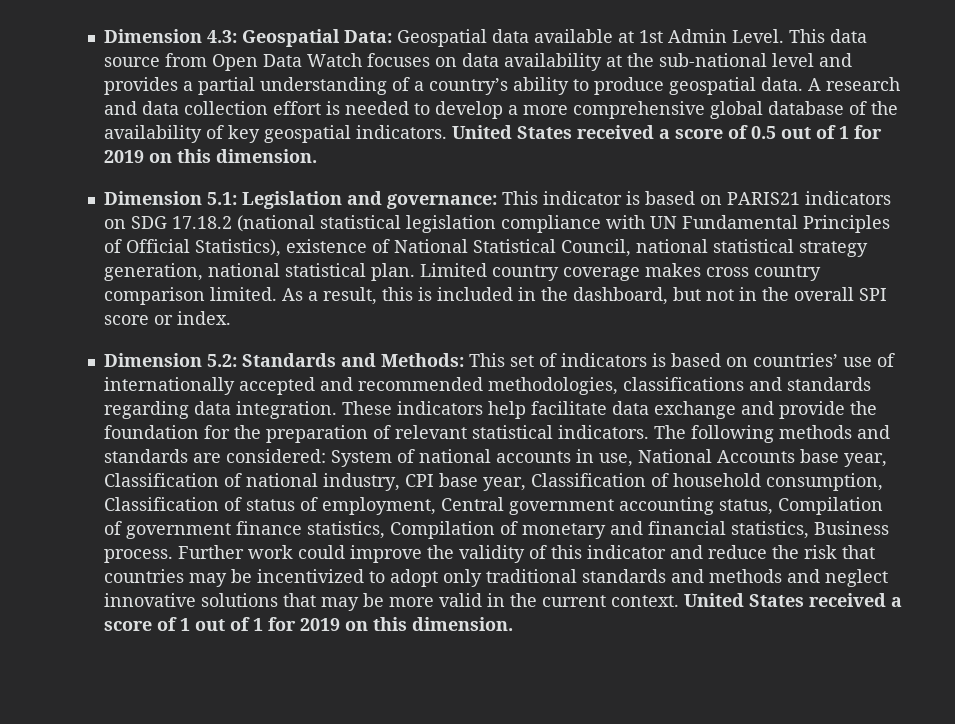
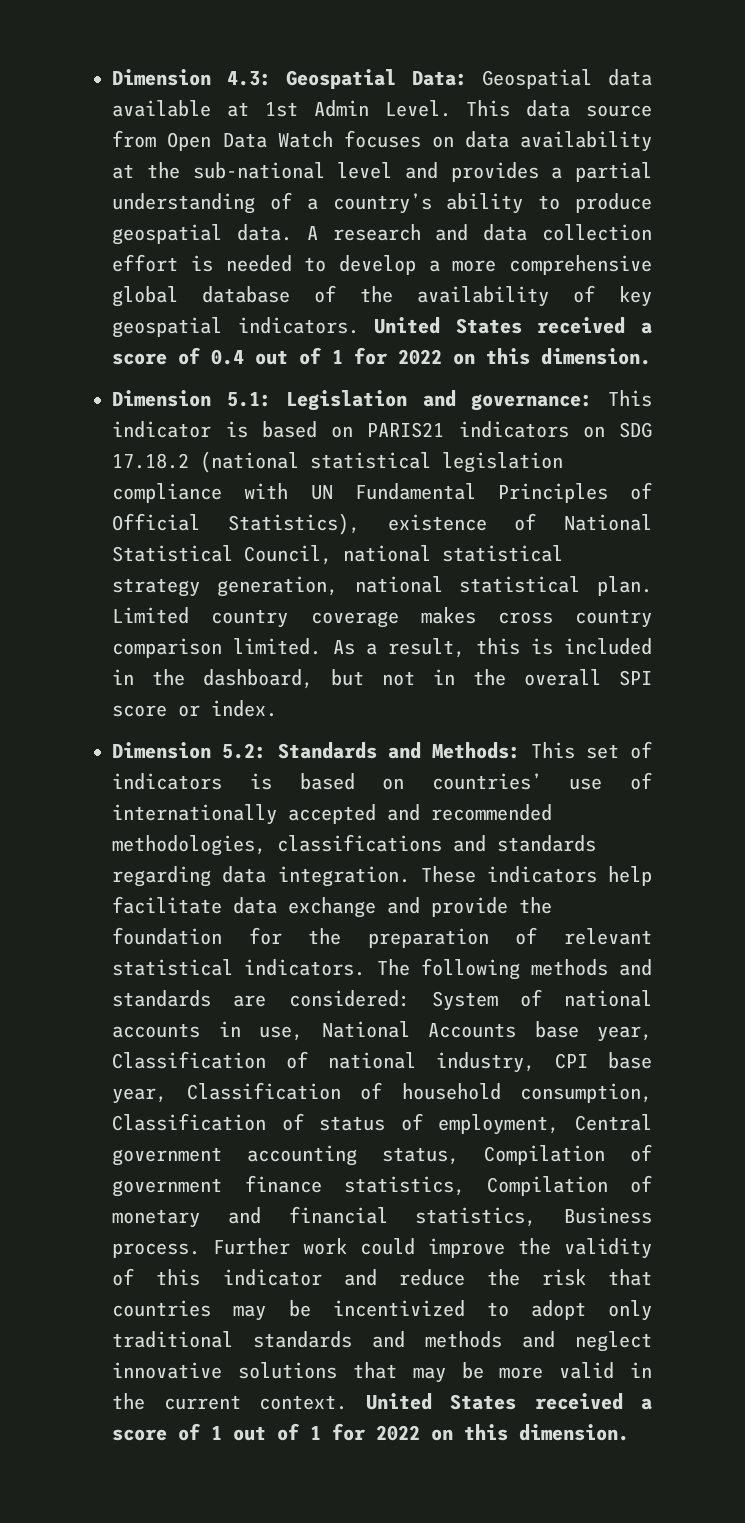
- United States received a score of 0.5 out of 1 for 2019 on this dimension.
+ United States received a score of 0.4 out of 1 for 2022 on this dimension.
- United States received a score of 1 out of 1 for 2019 on this dimension.
+ United States received a score of 1 out of 1 for 2022 on this dimension.

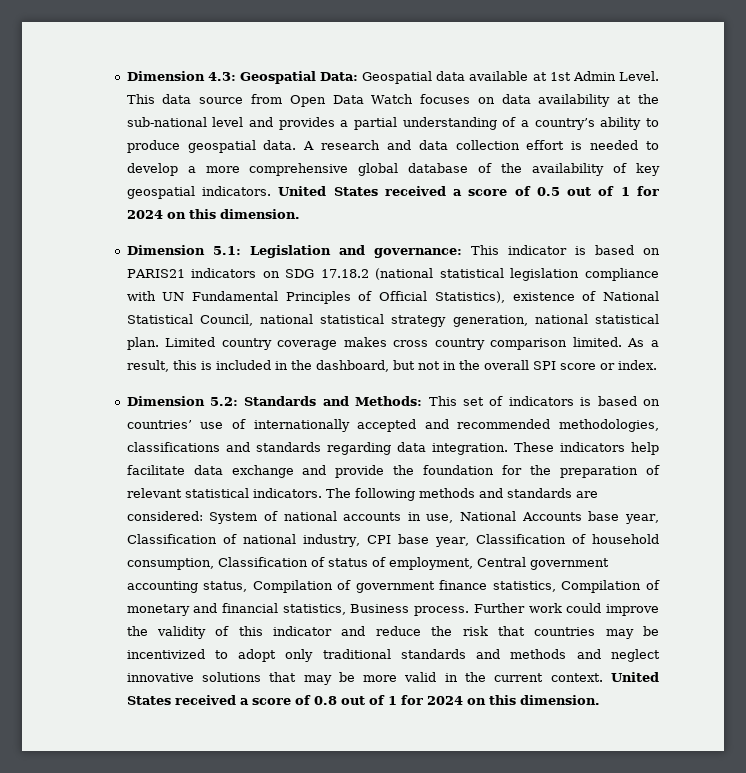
- United States received a score of 0.4 out of 1 for 2022 on this dimension.
+ United States received a score of 0.5 out of 1 for 2024 on this dimension.
- United States received a score of 1 out of 1 for 2022 on this dimension.
+ United States received a score of 0.8 out of 1 for 2024 on this dimension.

